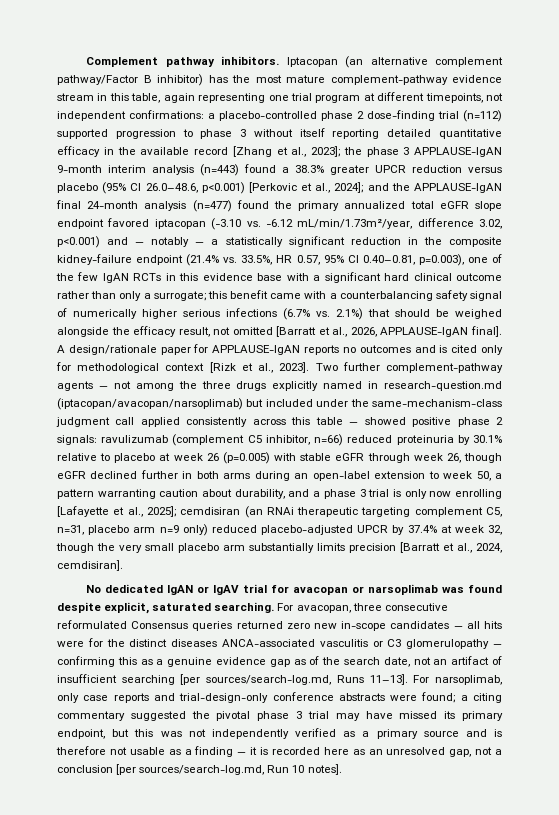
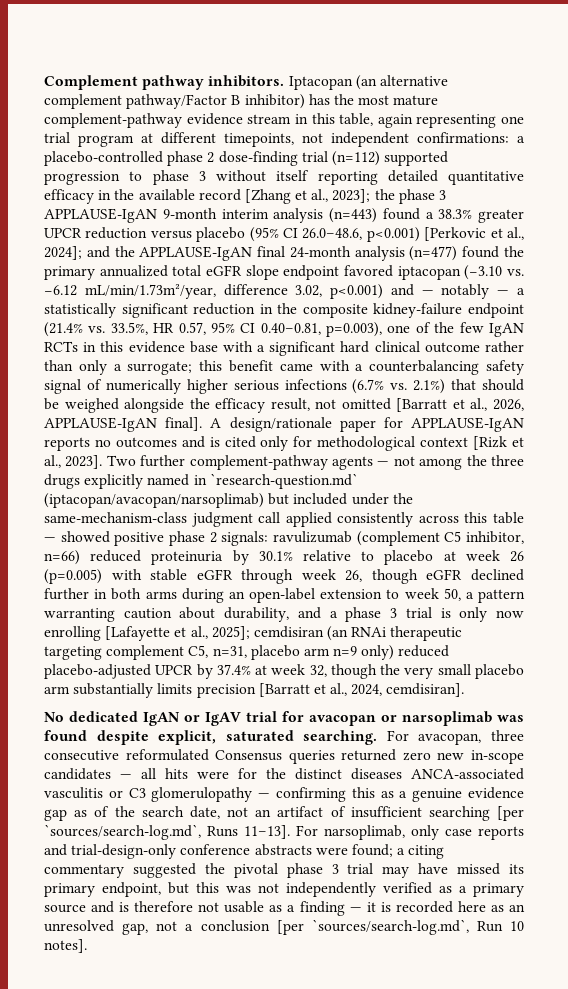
- Two further complement-pathway agents — not among the three drugs explicitly named in research-question.md (iptacopan/avacopan/narsoplimab) but included under the same-mechanism-class judgment call applied consistently across this table — showed positive phase 2 signals:
+ Two further complement-pathway agents — not among the three drugs explicitly named in `research-question.md` (iptacopan/avacopan/narsoplimab) but included under the same-mechanism-class judgment call applied consistently across this table — showed positive phase 2 signals:
- For avacopan, three consecutive reformulated Consensus queries returned zero new in-scope candidates — all hits were for the distinct diseases ANCA-associated vasculitis or C3 glomerulopathy — confirming this as a genuine evidence gap as of the search date, not an artifact of insufficient searching [per sources/search-log.md, Runs 11–13].
+ For avacopan, three consecutive reformulated Consensus queries returned zero new in-scope candidates — all hits were for the distinct diseases ANCA-associated vasculitis or C3 glomerulopathy — confirming this as a genuine evidence gap as of the search date, not an artifact of insufficient searching [per `sources/search-log.md`, Runs 11–13].
- For narsoplimab, only case reports and trial-design-only conference abstracts were found; a citing commentary suggested the pivotal phase 3 trial may have missed its primary endpoint, but this was not independently verified as a primary source and is therefore not usable as a finding — it is recorded here as an unresolved gap, not a conclusion [per sources/search-log.md, Run 10 notes].
+ For narsoplimab, only case reports and trial-design-only conference abstracts were found; a citing commentary suggested the pivotal phase 3 trial may have missed its primary endpoint, but this was not independently verified as a primary source and is therefore not usable as a finding — it is recorded here as an unresolved gap, not a conclusion [per `sources/search-log.md`, Run 10 notes].

